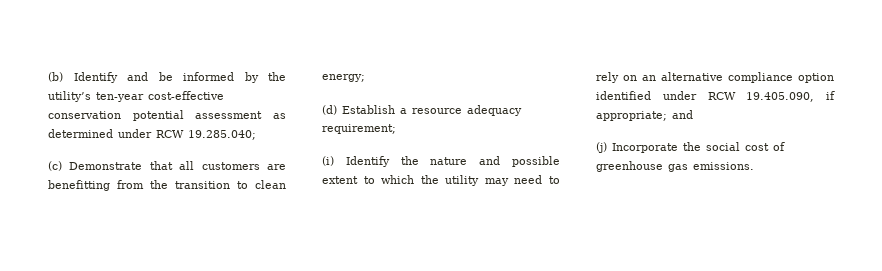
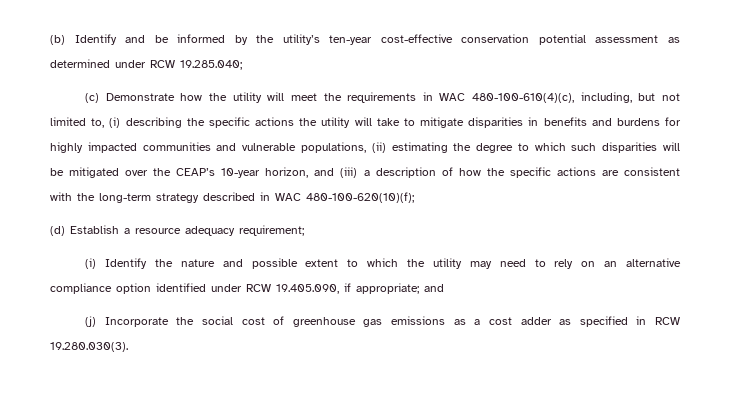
- (c) Demonstrate that all customers are benefitting from the transition to clean energy;
+ (c) Demonstrate how the utility will meet the requirements in WAC 480-100-610(4)(c), including, but not limited to, (i) describing the specific actions the utility will take to mitigate disparities in benefits and burdens for highly impacted communities and vulnerable populations, (ii) estimating the degree to which such disparities will be mitigated over the CEAP’s 10-year horizon, and (iii) a description of how the specific actions are consistent with the long-term strategy described in WAC 480-100-620(10)(f);
- (j) Incorporate the social cost of greenhouse gas emissions.
+ (j) Incorporate the social cost of greenhouse gas emissions as a cost adder as specified in RCW 19.280.030(3).

